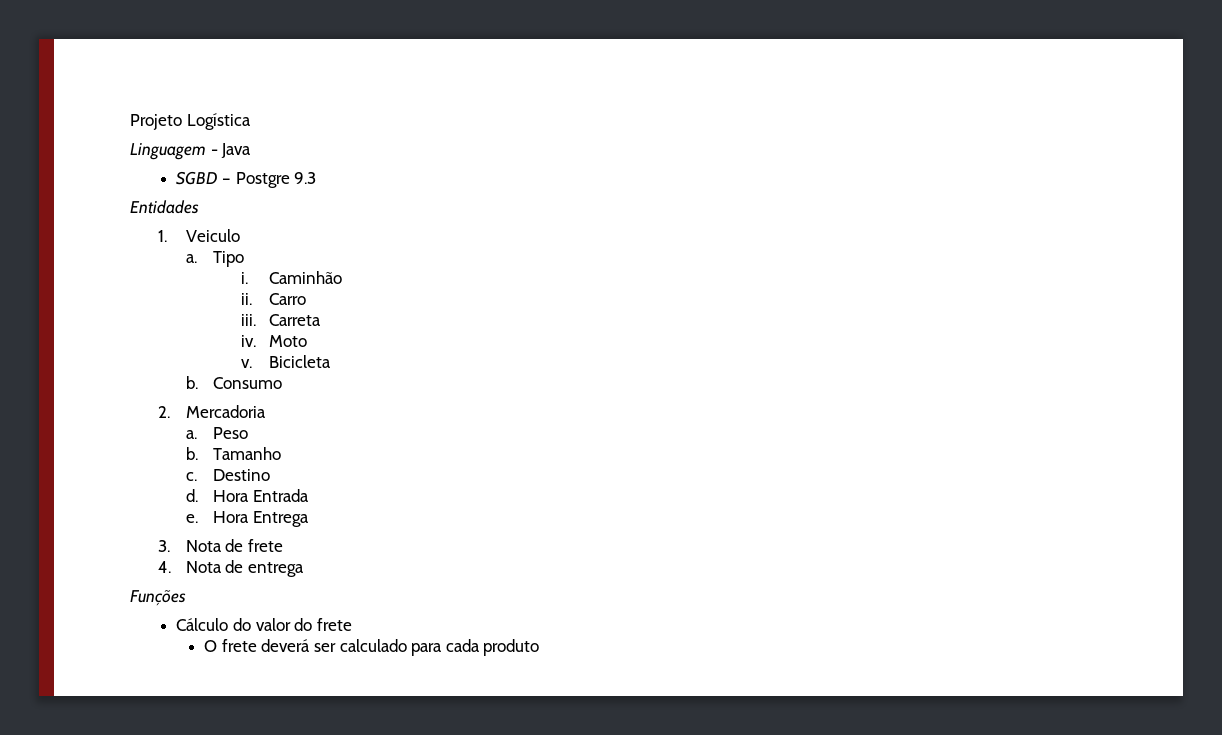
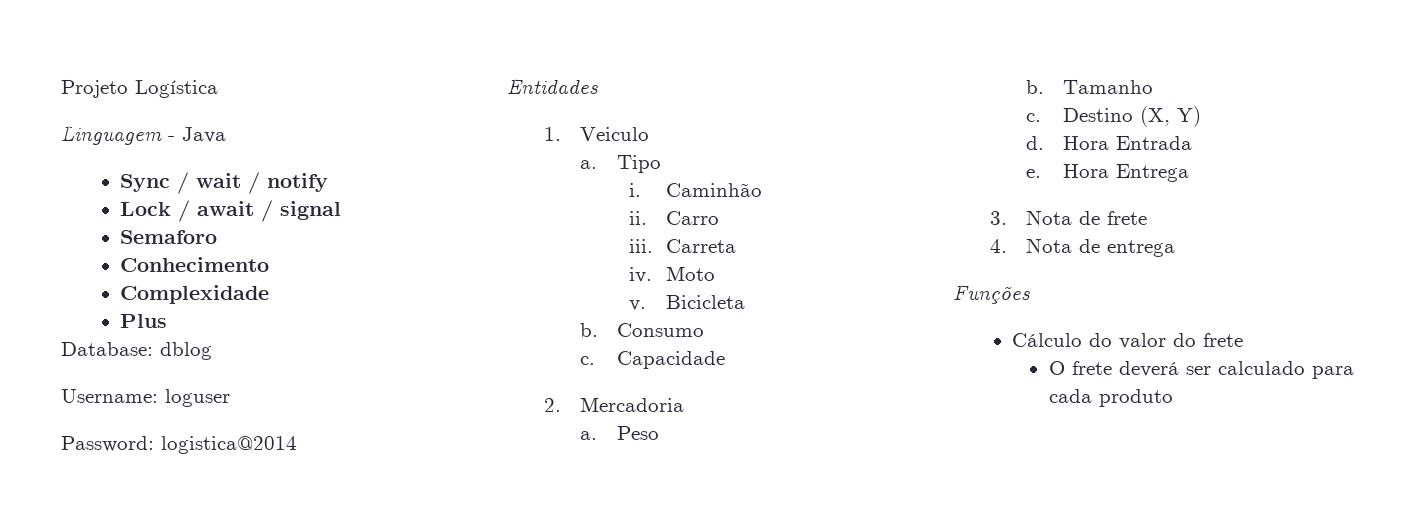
- SGBD – Postgre 9.3
+ Sync / wait / notify
+ Lock / await / signal
+ Semaforo
+ Conhecimento
+ Complexidade
+ Plus
+ Database: dblog
+ Username: loguser
+ Password: logistica@2014
+ c. Capacidade
- Destino
+ Destino (X, Y)

